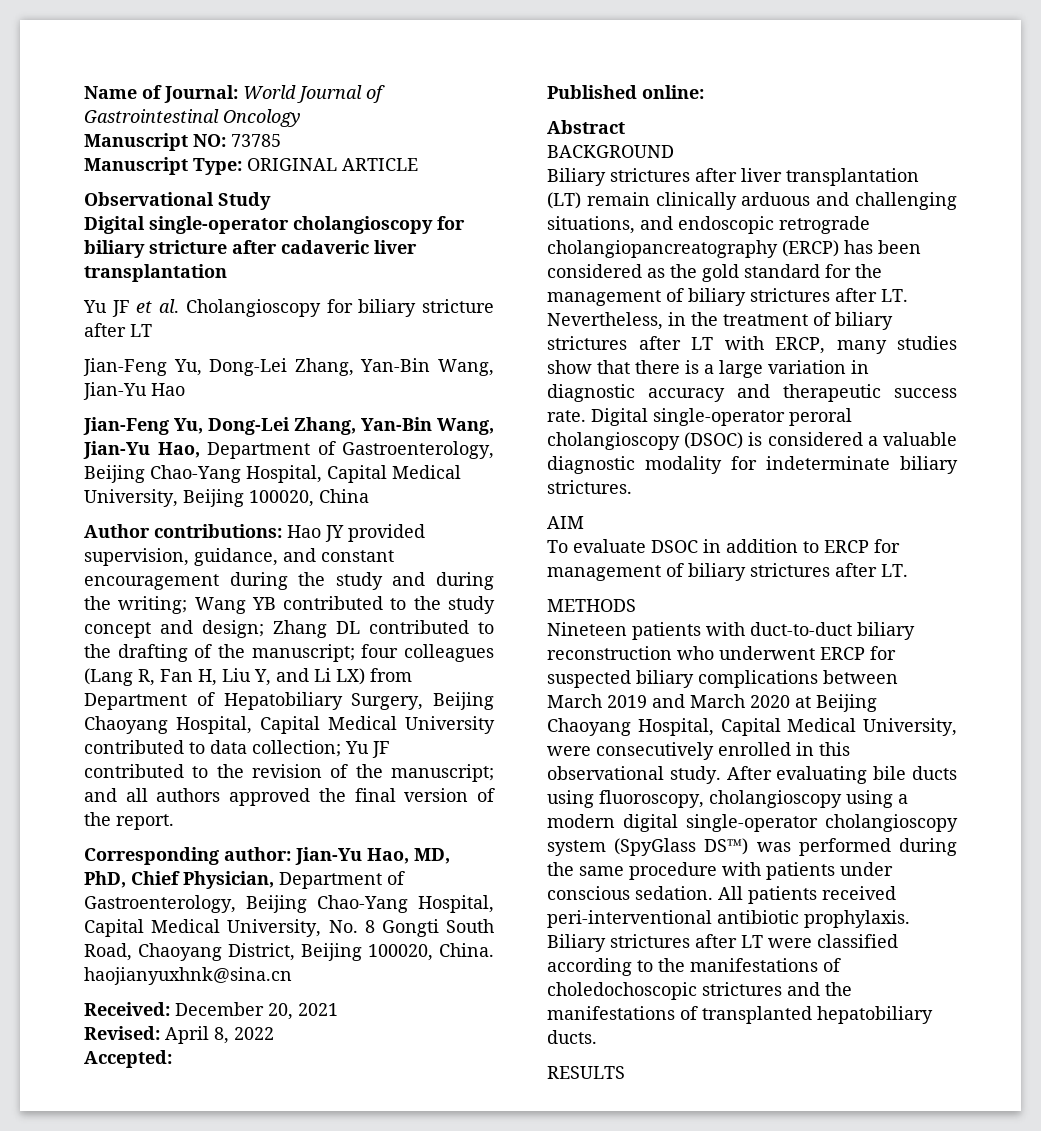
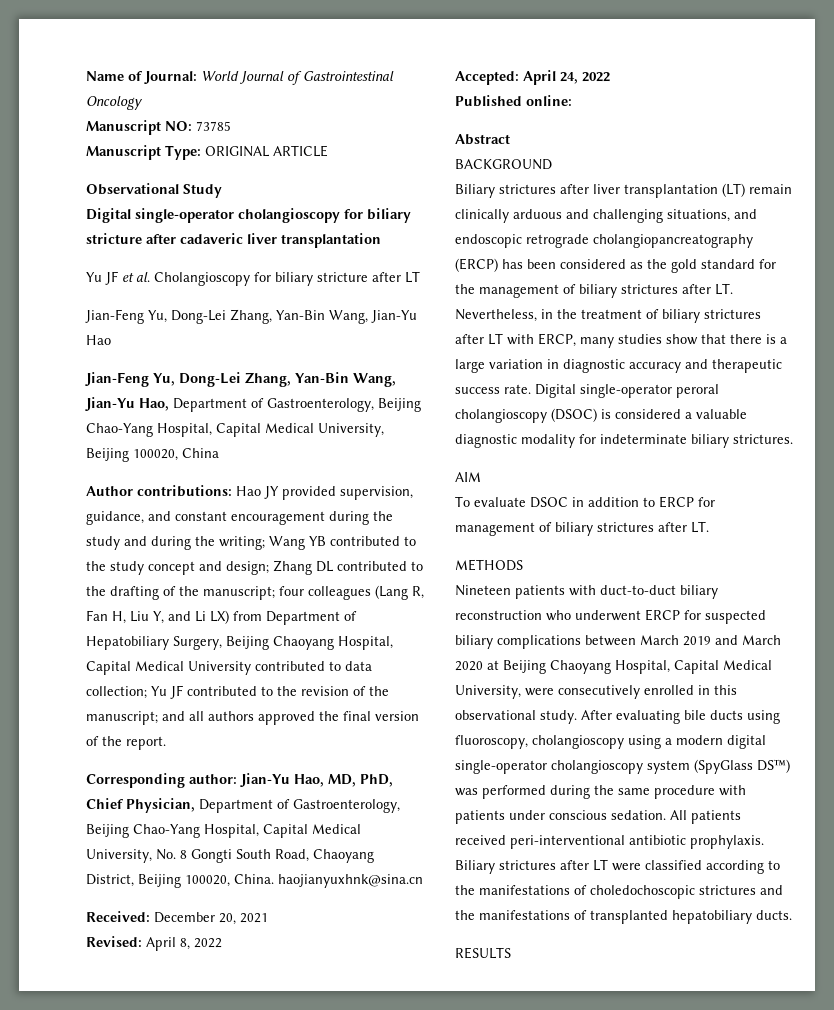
- Accepted:
+ Accepted: April 24, 2022

